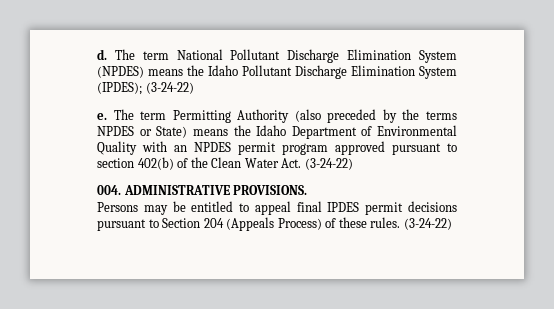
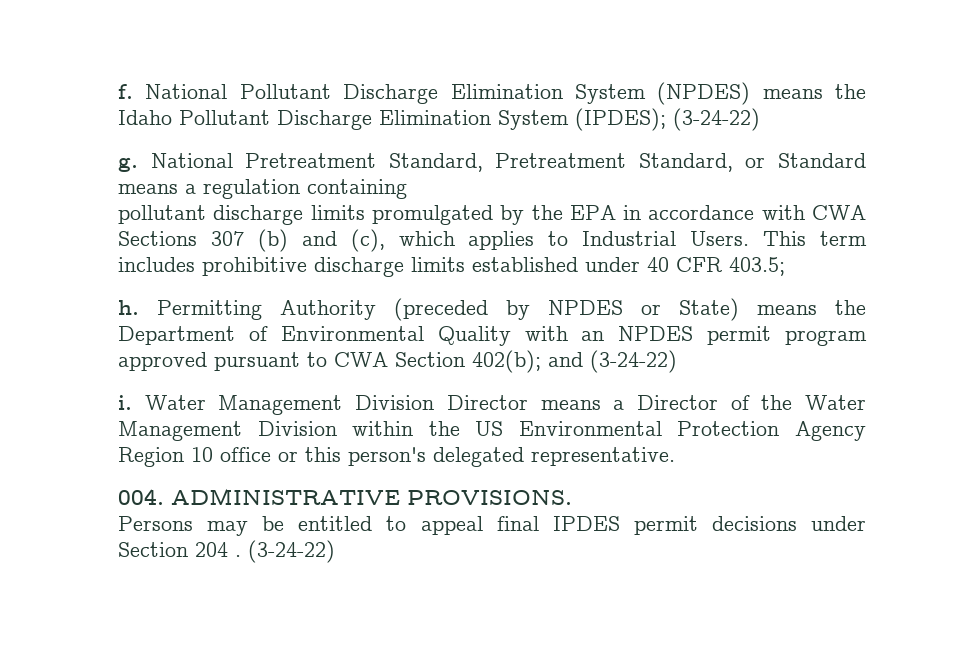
- d. The term National Pollutant Discharge Elimination System (NPDES) means the Idaho Pollutant Discharge Elimination System (IPDES); (3-24-22)
+ f. National Pollutant Discharge Elimination System (NPDES) means the Idaho Pollutant Discharge Elimination System (IPDES); (3-24-22)
- e. The term Permitting Authority (also preceded by the terms NPDES or State) means the Idaho Department of Environmental Quality with an NPDES permit program approved pursuant to section 402(b) of the Clean Water Act. (3-24-22)
+ g. National Pretreatment Standard, Pretreatment Standard, or Standard means a regulation containing
+ pollutant discharge limits promulgated by the EPA in accordance with CWA Sections 307 (b) and (c), which applies to Industrial Users. This term includes prohibitive discharge limits established under 40 CFR 403.5;
+ h. Permitting Authority (preceded by NPDES or State) means the Department of Environmental Quality with an NPDES permit program approved pursuant to CWA Section 402(b); and (3-24-22)
+ i. Water Management Division Director means a Director of the Water Management Division within the US Environmental Protection Agency Region 10 office or this person's delegated representative.
- Persons may be entitled to appeal final IPDES permit decisions pursuant to Section 204 (Appeals Process) of these rules.
+ Persons may be entitled to appeal final IPDES permit decisions under Section 204 .

